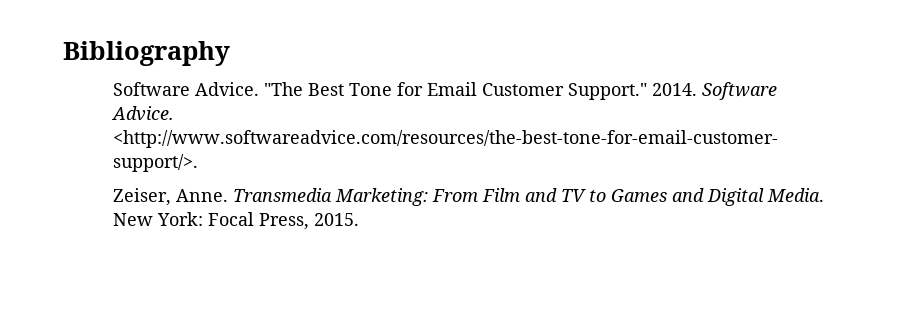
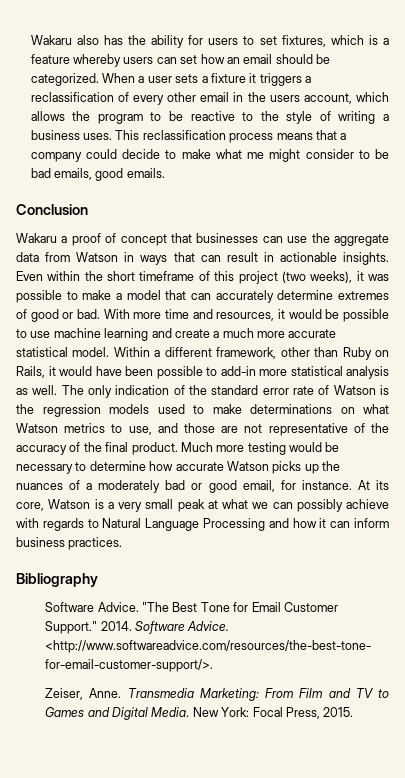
+ Wakaru also has the ability for users to set fixtures, which is a feature whereby users can set how an email should be categorized. When a user sets a fixture it triggers a reclassification of every other email in the users account, which allows the program to be reactive to the style of writing a business uses. This reclassification process means that a company could decide to make what me might consider to be bad emails, good emails.
+ Conclusion
+ Wakaru a proof of concept that businesses can use the aggregate data from Watson in ways that can result in actionable insights. Even within the short timeframe of this project (two weeks), it was possible to make a model that can accurately determine extremes of good or bad. With more time and resources, it would be possible to use machine learning and create a much more accurate statistical model. Within a different framework, other than Ruby on Rails, it would have been possible to add-in more statistical analysis as well. The only indication of the standard error rate of Watson is the regression models used to make determinations on what Watson metrics to use, and those are not representative of the accuracy of the final product. Much more testing would be necessary to determine how accurate Watson picks up the nuances of a moderately bad or good email, for instance. At its core, Watson is a very small peak at what we can possibly achieve with regards to Natural Language Processing and how it can inform business practices.

